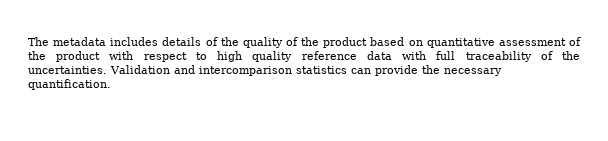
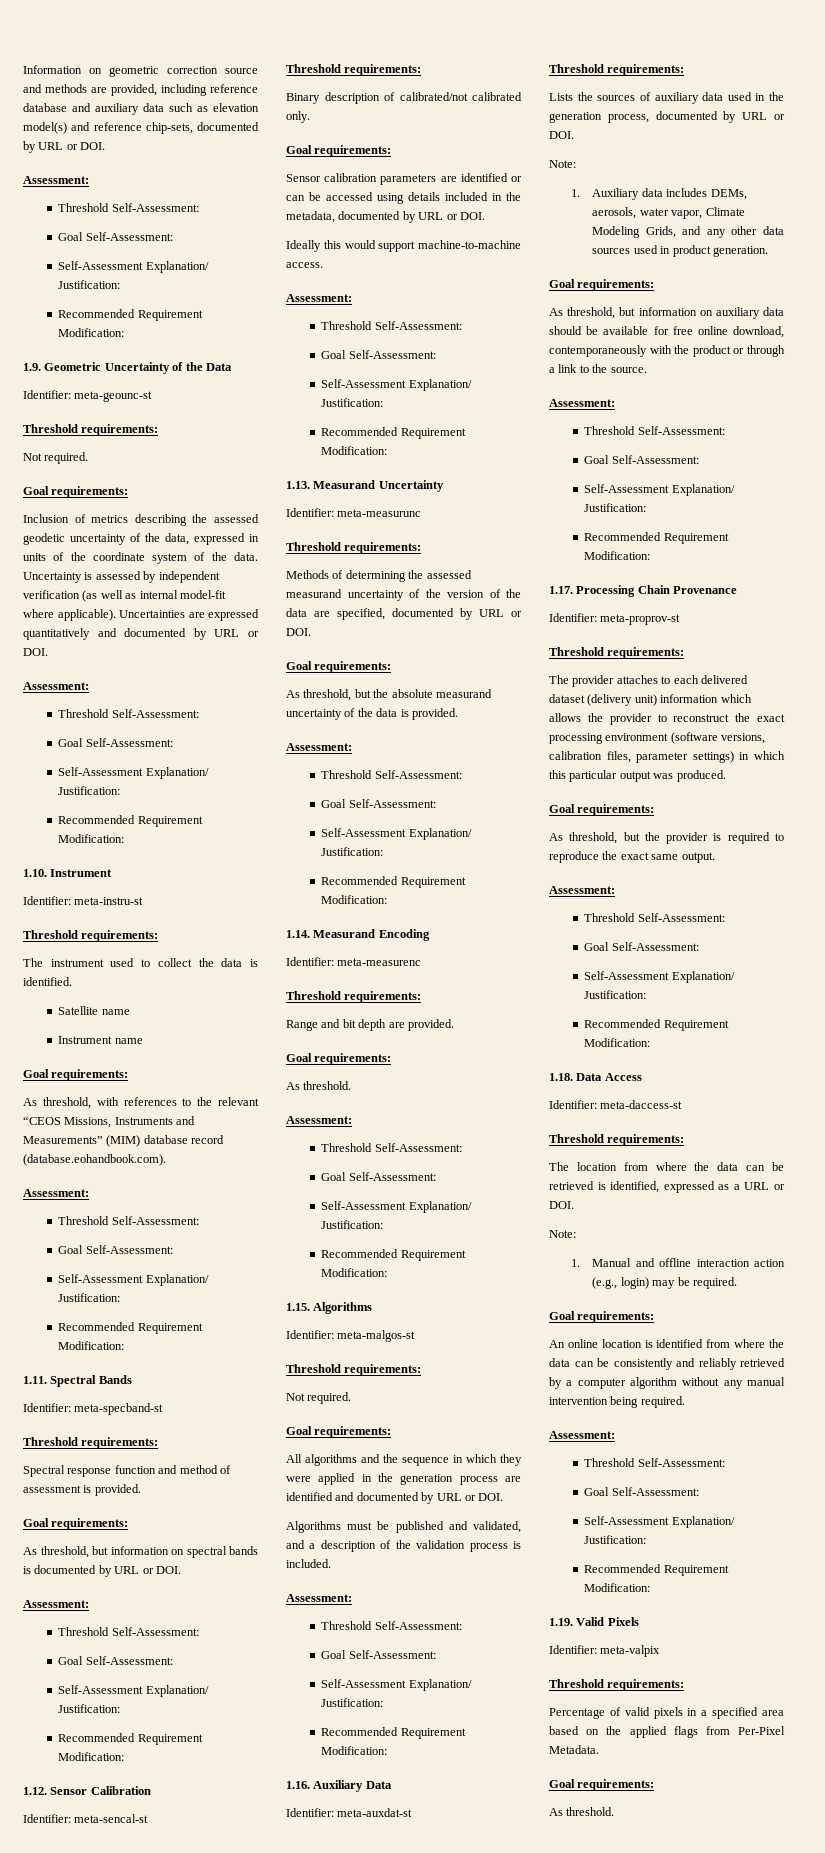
- The metadata includes details of the quality of the product based on quantitative assessment of the product with respect to high quality reference data with full traceability of the uncertainties. Validation and intercomparison statistics can provide the necessary quantification.
+ Information on geometric correction source and methods are provided, including reference database and auxiliary data such as elevation model(s) and reference chip-sets, documented by URL or DOI.
+ Assessment:
+ Threshold Self-Assessment:
+ Goal Self-Assessment:
+ Self-Assessment Explanation/ Justification:
+ Recommended Requirement Modification:
+ 1.9. Geometric Uncertainty of the Data
+ Identifier: meta-geounc-st
+ Threshold requirements:
+ Not required.
+ Goal requirements:
+ Inclusion of metrics describing the assessed geodetic uncertainty of the data, expressed in units of the coordinate system of the data. Uncertainty is assessed by independent verification (as well as internal model-fit where applicable). Uncertainties are expressed quantitatively and documented by URL or DOI.
+ Assessment:
+ Threshold Self-Assessment:
+ Goal Self-Assessment:
+ Self-Assessment Explanation/ Justification:
+ Recommended Requirement Modification:
+ 1.10. Instrument
+ Identifier: meta-instru-st
+ Threshold requirements:
+ The instrument used to collect the data is identified.
+ Satellite name
+ Instrument name
+ Goal requirements:
+ As threshold, with references to the relevant “CEOS Missions, Instruments and Measurements” (MIM) database record (database.eohandbook.com).
+ Assessment:
+ Threshold Self-Assessment:
+ Goal Self-Assessment:
+ Self-Assessment Explanation/ Justification:
+ Recommended Requirement Modification:
+ 1.11. Spectral Bands
+ Identifier: meta-specband-st
+ Threshold requirements:
+ Spectral response function and method of assessment is provided.
+ Goal requirements:
+ As threshold, but information on spectral bands is documented by URL or DOI.
+ Assessment:
+ Threshold Self-Assessment:
+ Goal Self-Assessment:
+ Self-Assessment Explanation/ Justification:
+ Recommended Requirement Modification:
+ 1.12. Sensor Calibration
+ Identifier: meta-sencal-st
+ Threshold requirements:
+ Binary description of calibrated/not calibrated only.
+ Goal requirements:
+ Sensor calibration parameters are identified or can be accessed using details included in the metadata, documented by URL or DOI.
+ Ideally this would support machine-to-machine access.
+ Assessment:
+ Threshold Self-Assessment:
+ Goal Self-Assessment:
+ Self-Assessment Explanation/ Justification:
+ Recommended Requirement Modification:
+ 1.13. Measurand Uncertainty
+ Identifier: meta-measurunc
+ Threshold requirements:
+ Methods of determining the assessed measurand uncertainty of the version of the data are specified, documented by URL or DOI.
+ Goal requirements:
+ As threshold, but the absolute measurand uncertainty of the data is provided.
+ Assessment:
+ Threshold Self-Assessment:
+ Goal Self-Assessment:
+ Self-Assessment Explanation/ Justification:
+ Recommended Requirement Modification:
+ 1.14. Measurand Encoding
+ Identifier: meta-measurenc
+ Threshold requirements:
+ Range and bit depth are provided.
+ Goal requirements:
+ As threshold.
+ Assessment:
+ Threshold Self-Assessment:
+ Goal Self-Assessment:
+ Self-Assessment Explanation/ Justification:
+ Recommended Requirement Modification:
+ 1.15. Algorithms
+ Identifier: meta-malgos-st
+ Threshold requirements:
+ Not required.
+ Goal requirements:
+ All algorithms and the sequence in which they were applied in the generation process are identified and documented by URL or DOI.
+ Algorithms must be published and validated, and a description of the validation process is included.
+ Assessment:
+ Threshold Self-Assessment:
+ Goal Self-Assessment:
+ Self-Assessment Explanation/ Justification:
+ Recommended Requirement Modification:
+ 1.16. Auxiliary Data
+ Identifier: meta-auxdat-st
+ Threshold requirements:
+ Lists the sources of auxiliary data used in the generation process, documented by URL or DOI.
+ Note:
+ 1. Auxiliary data includes DEMs, aerosols, water vapor, Climate Modeling Grids, and any other data sources used in product generation.
+ Goal requirements:
+ As threshold, but information on auxiliary data should be available for free online download, contemporaneously with the product or through a link to the source.
+ Assessment:
+ Threshold Self-Assessment:
+ Goal Self-Assessment:
+ Self-Assessment Explanation/ Justification:
+ Recommended Requirement Modification:
+ 1.17. Processing Chain Provenance
+ Identifier: meta-proprov-st
+ Threshold requirements:
+ The provider attaches to each delivered dataset (delivery unit) information which allows the provider to reconstruct the exact processing environment (software versions, calibration files, parameter settings) in which this particular output was produced.
+ Goal requirements:
+ As threshold, but the provider is required to reproduce the exact same output.
+ Assessment:
+ Threshold Self-Assessment:
+ Goal Self-Assessment:
+ Self-Assessment Explanation/ Justification:
+ Recommended Requirement Modification:
+ 1.18. Data Access
+ Identifier: meta-daccess-st
+ Threshold requirements:
+ The location from where the data can be retrieved is identified, expressed as a URL or DOI.
+ Note:
+ 1. Manual and offline interaction action (e.g., login) may be required.
+ Goal requirements:
+ An online location is identified from where the data can be consistently and reliably retrieved by a computer algorithm without any manual intervention being required.
+ Assessment:
+ Threshold Self-Assessment:
+ Goal Self-Assessment:
+ Self-Assessment Explanation/ Justification:
+ Recommended Requirement Modification:
+ 1.19. Valid Pixels
+ Identifier: meta-valpix
+ Threshold requirements:
+ Percentage of valid pixels in a specified area based on the applied flags from Per-Pixel Metadata.
+ Goal requirements:
+ As threshold.

